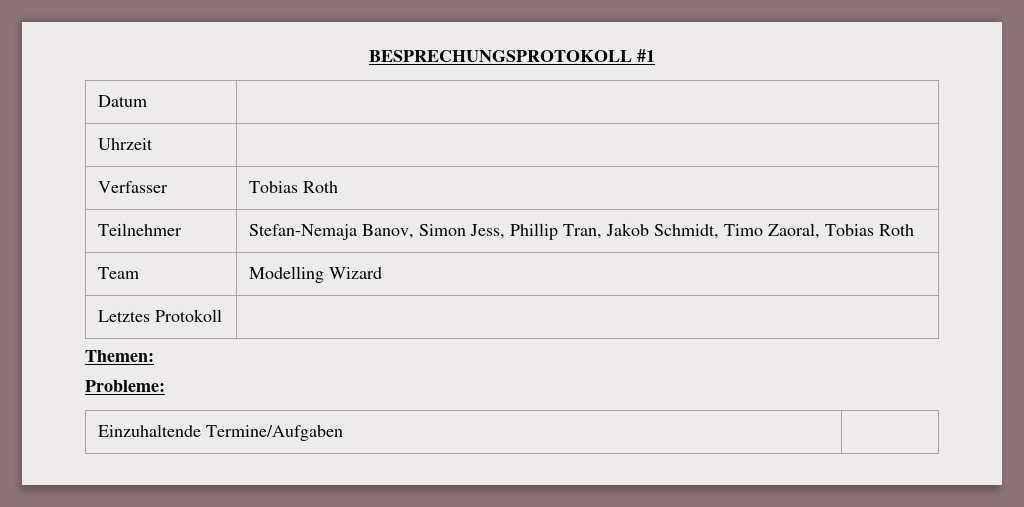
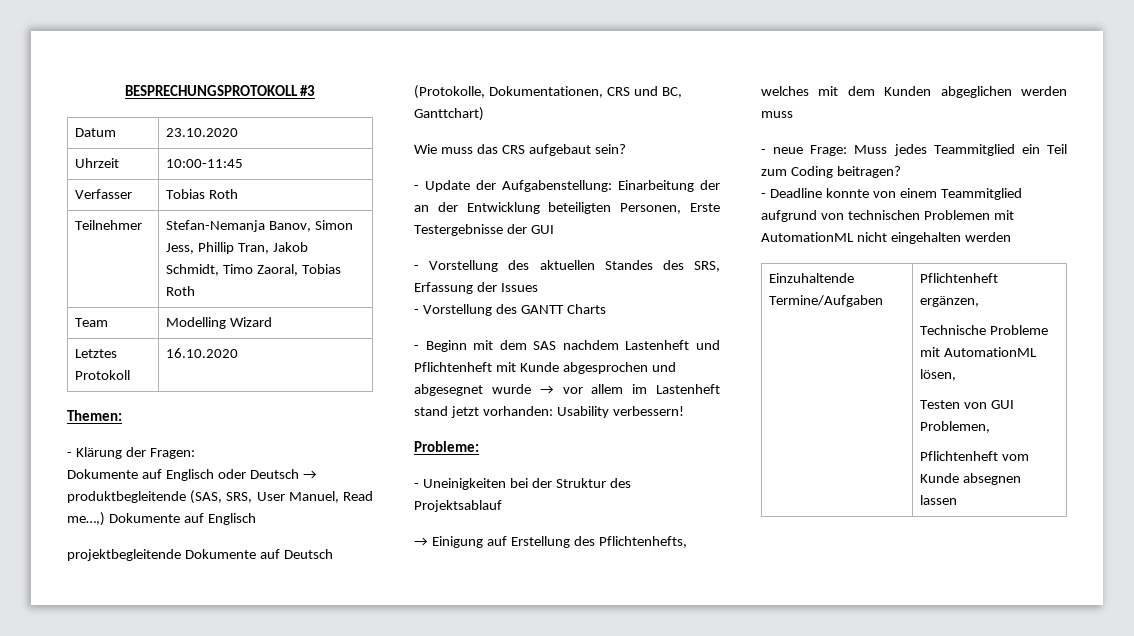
- BESPRECHUNGSPROTOKOLL #1
+ BESPRECHUNGSPROTOKOLL #3
- Datum |
+ Datum | 23.10.2020
- Uhrzeit |
+ Uhrzeit | 10:00-11:45
- Teilnehmer | Stefan-Nemaja Banov, Simon Jess, Phillip Tran, Jakob Schmidt, Timo Zaoral, Tobias Roth
+ Teilnehmer | Stefan-Nemanja Banov, Simon Jess, Phillip Tran, Jakob Schmidt, Timo Zaoral, Tobias Roth
- Letztes Protokoll |
+ Letztes Protokoll | 16.10.2020
+ - Klärung der Fragen:
+ Dokumente auf Englisch oder Deutsch → produktbegleitende (SAS, SRS, User Manuel, Read me…,) Dokumente auf Englisch
+ projektbegleitende Dokumente auf Deutsch (Protokolle, Dokumentationen, CRS und BC, Ganttchart)
+ Wie muss das CRS aufgebaut sein?
+ - Update der Aufgabenstellung: Einarbeitung der an der Entwicklung beteiligten Personen, Erste Testergebnisse der GUI
+ - Vorstellung des aktuellen Standes des SRS, Erfassung der Issues
+ - Vorstellung des GANTT Charts
+ - Beginn mit dem SAS nachdem Lastenheft und Pflichtenheft mit Kunde abgesprochen und abgesegnet wurde → vor allem im Lastenheft stand jetzt vorhanden: Usability verbessern!
  Probleme:
- Einzuhaltende Termine/Aufgaben |
+ - Uneinigkeiten bei der Struktur des Projektsablauf
+ → Einigung auf Erstellung des Pflichtenhefts, welches mit dem Kunden abgeglichen werden muss
+ - neue Frage: Muss jedes Teammitglied ein Teil zum Coding beitragen?
+ - Deadline konnte von einem Teammitglied aufgrund von technischen Problemen mit AutomationML nicht eingehalten werden
+ Einzuhaltende Termine/Aufgaben | Pflichtenheft ergänzen,
+ Technische Probleme mit AutomationML lösen,
+ Testen von GUI Problemen,
+ Pflichtenheft vom Kunde absegnen lassen

